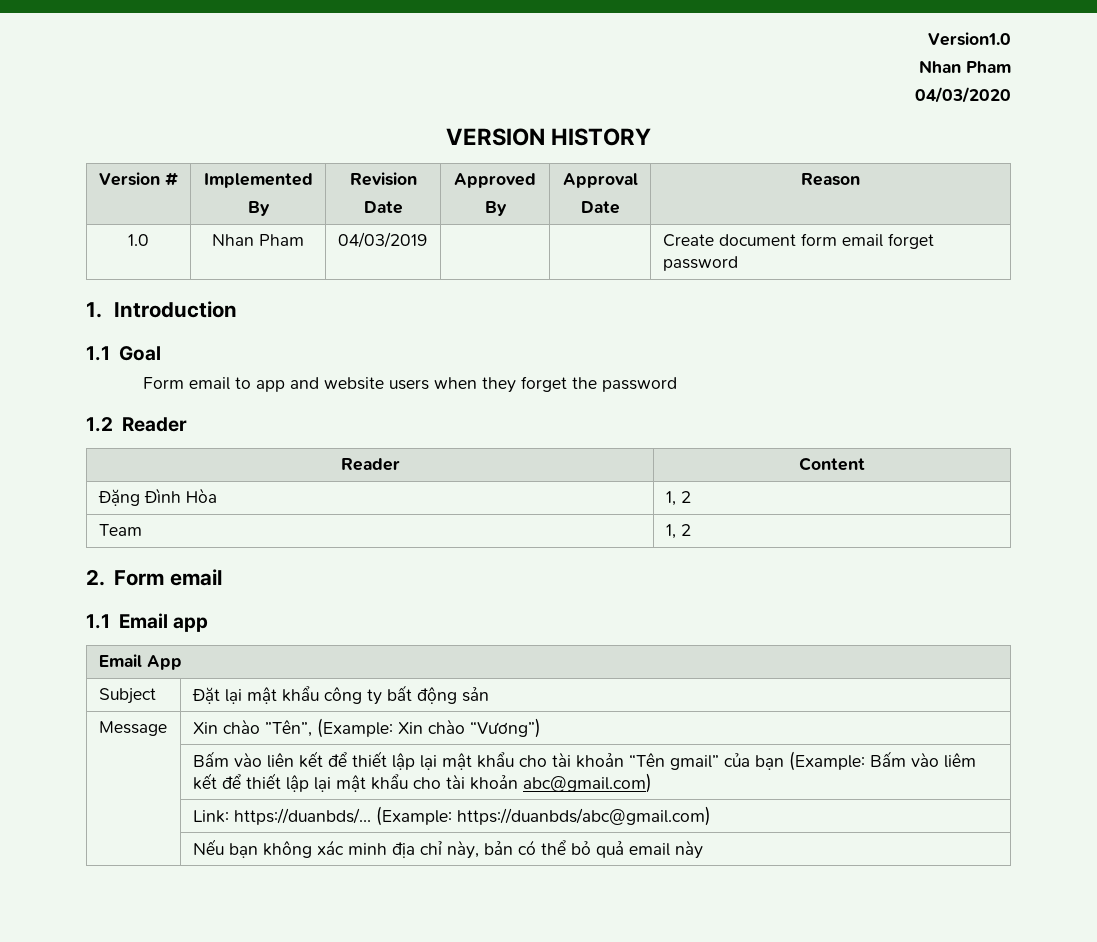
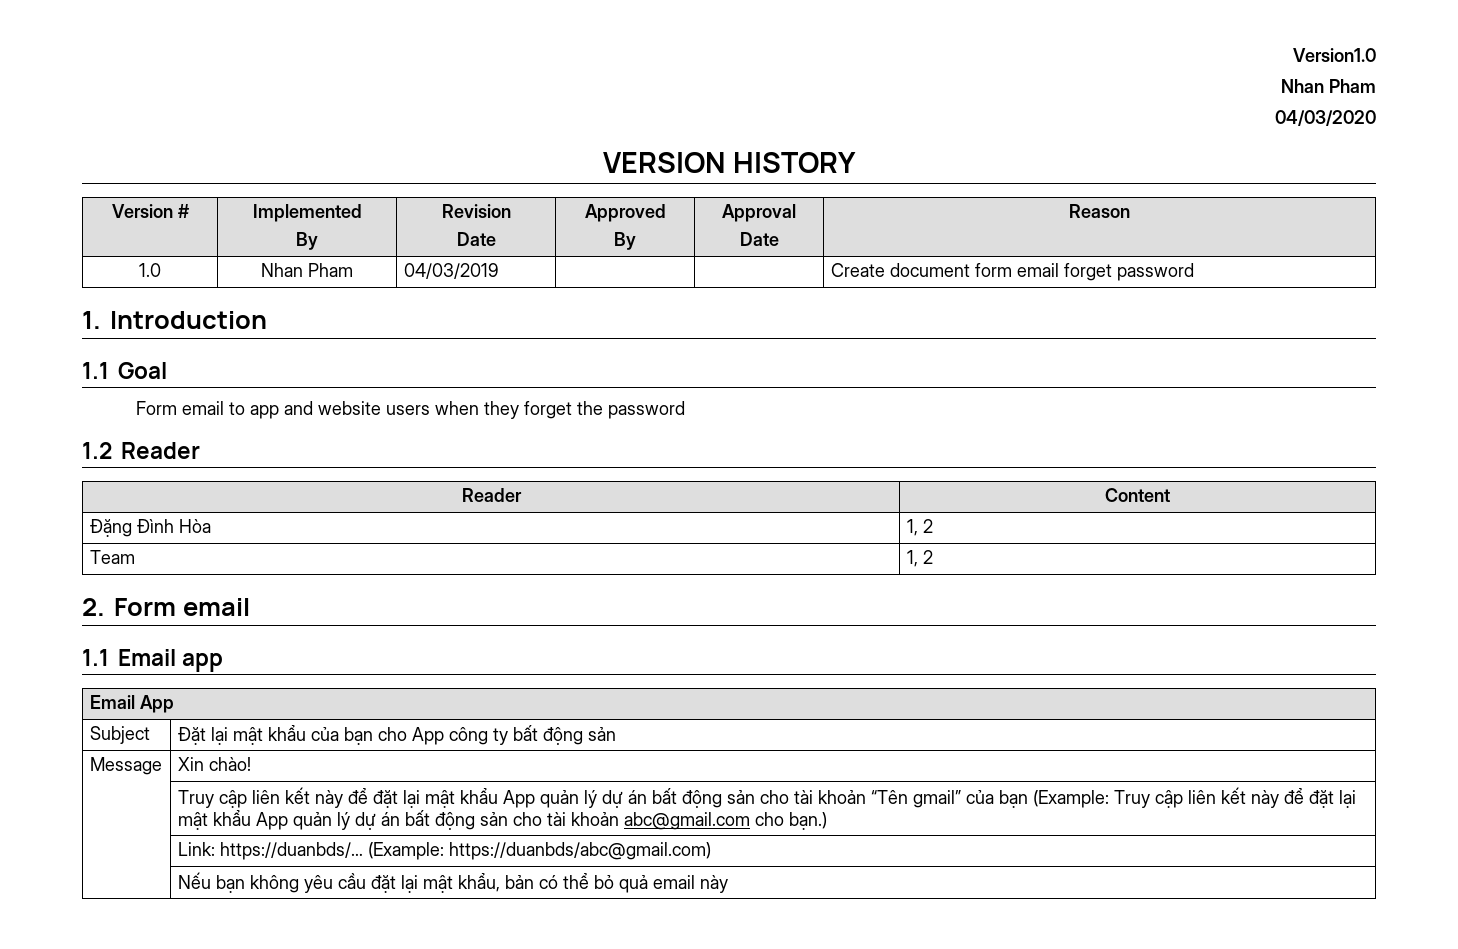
- Subject | Đặt lại mật khẩu công ty bất động sản
+ Subject | Đặt lại mật khẩu của bạn cho App công ty bất động sản
- Message | Xin chào ”Tên”, (Example: Xin chào “Vương”)
- | Bấm vào liên kết để thiết lập lại mật khẩu cho tài khoản “Tên gmail” của bạn (Example: Bấm vào liêm kết để thiết lập lại mật khẩu cho tài khoản abc@gmail.com)
+ Message | Xin chào!
+ | Truy cập liên kết này để đặt lại mật khẩu App quản lý dự án bất động sản cho tài khoản “Tên gmail” của bạn (Example: Truy cập liên kết này để đặt lại mật khẩu App quản lý dự án bất động sản cho tài khoản abc@gmail.com cho bạn.)
- | Nếu bạn không xác minh địa chỉ này, bản có thể bỏ quả email này
+ | Nếu bạn không yêu cầu đặt lại mật khẩu, bản có thể bỏ quả email này

